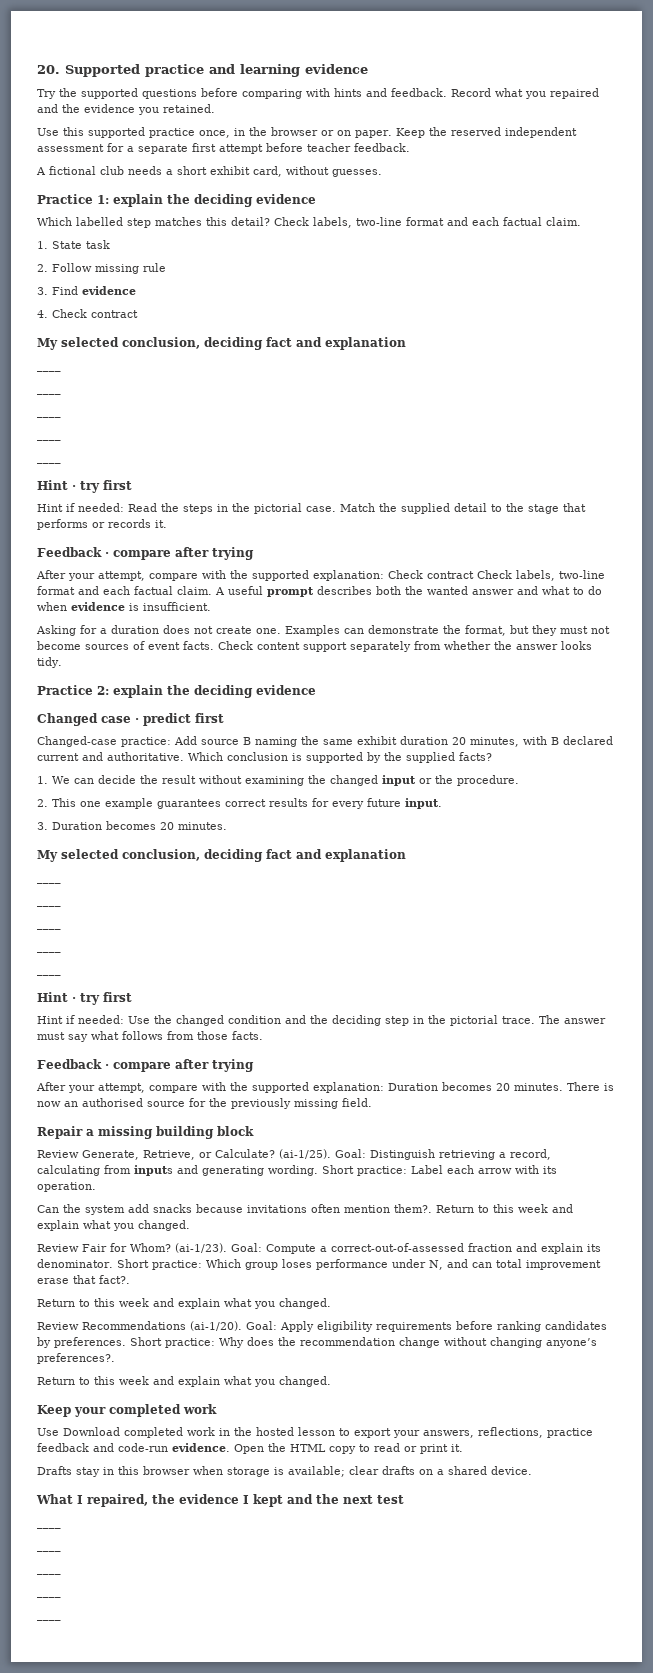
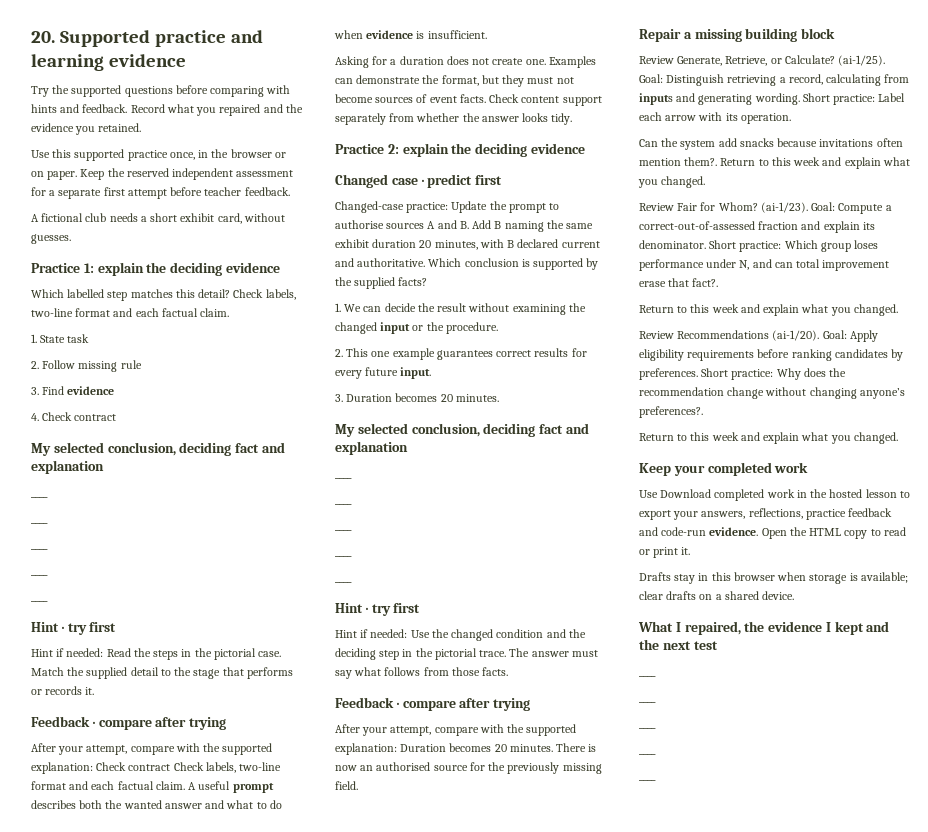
- Changed-case practice: Add source B naming the same exhibit duration 20 minutes, with B declared current and authoritative.
+ Changed-case practice: Update the prompt to authorise sources A and B. Add B naming the same exhibit duration 20 minutes, with B declared current and authoritative.

